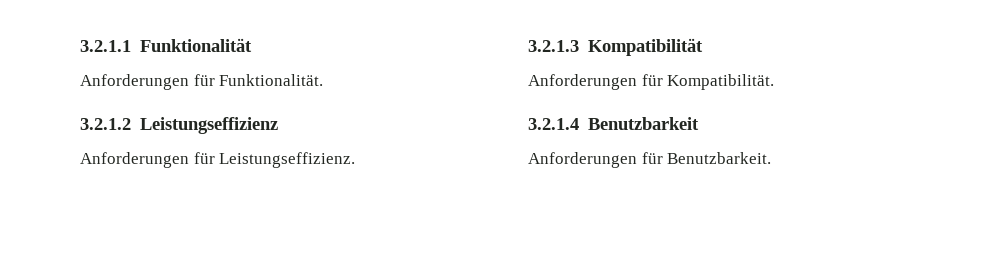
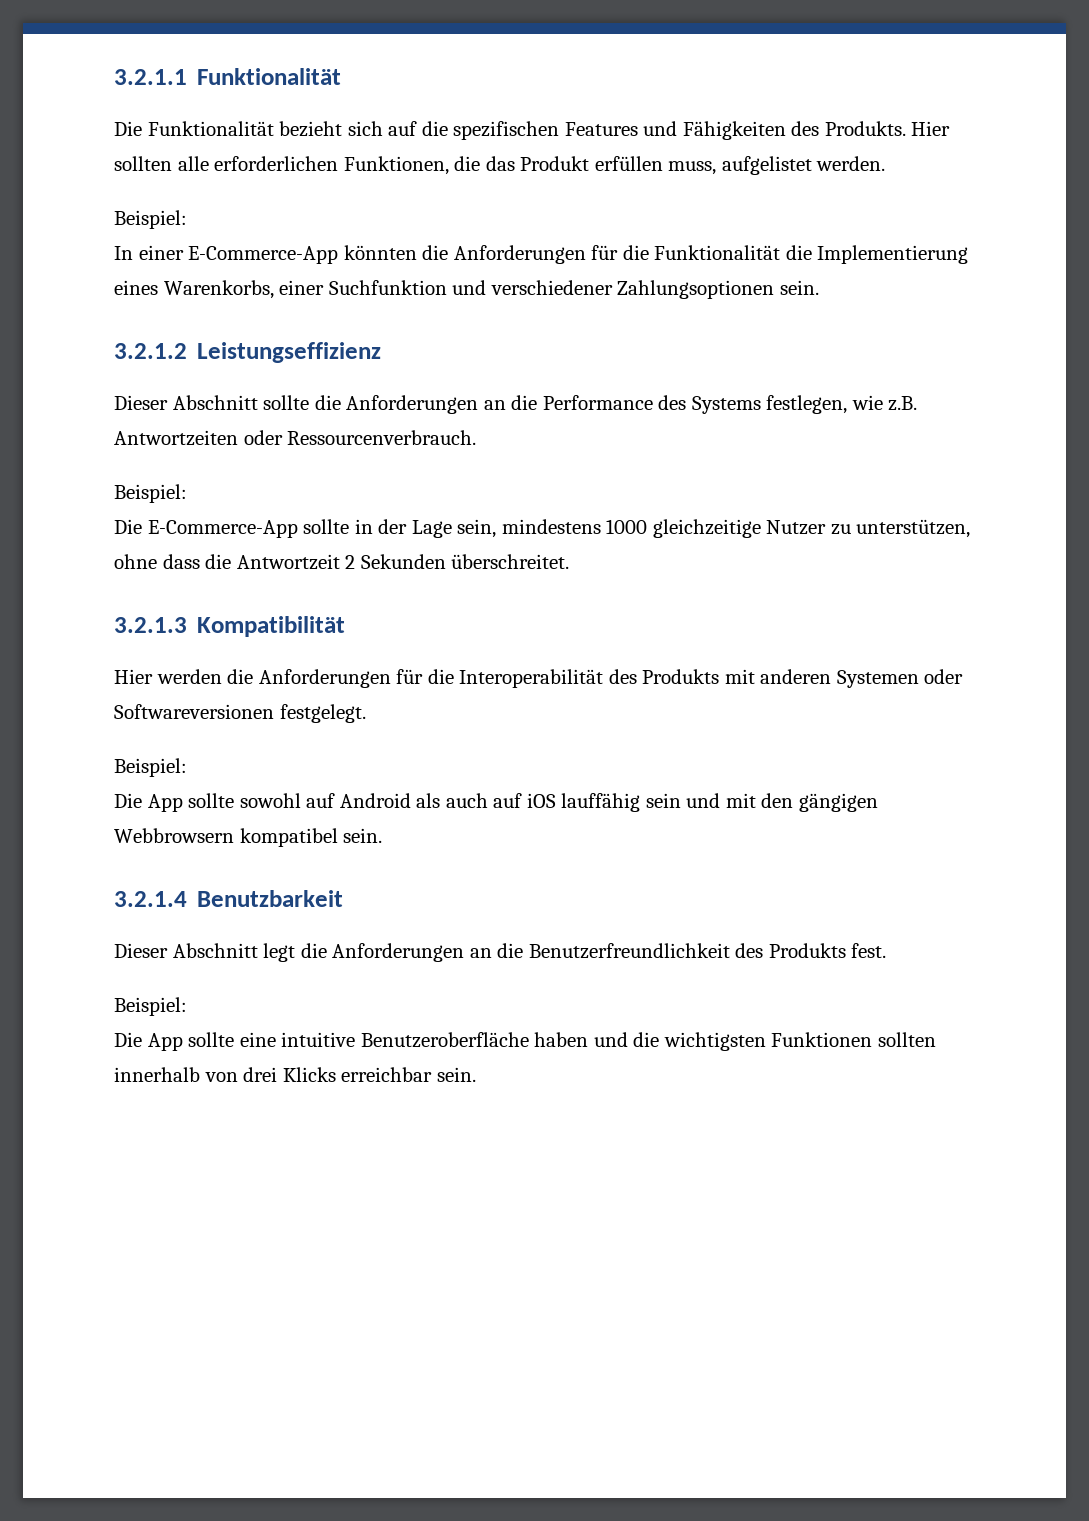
- Anforderungen für Funktionalität.
+ Die Funktionalität bezieht sich auf die spezifischen Features und Fähigkeiten des Produkts. Hier sollten alle erforderlichen Funktionen, die das Produkt erfüllen muss, aufgelistet werden.
+ Beispiel:
+ In einer E-Commerce-App könnten die Anforderungen für die Funktionalität die Implementierung eines Warenkorbs, einer Suchfunktion und verschiedener Zahlungsoptionen sein.
  3.2.1.2 Leistungseffizienz
- Anforderungen für Leistungseffizienz.
+ Dieser Abschnitt sollte die Anforderungen an die Performance des Systems festlegen, wie z.B. Antwortzeiten oder Ressourcenverbrauch.
+ Beispiel:
+ Die E-Commerce-App sollte in der Lage sein, mindestens 1000 gleichzeitige Nutzer zu unterstützen, ohne dass die Antwortzeit 2 Sekunden überschreitet.
  3.2.1.3 Kompatibilität
- Anforderungen für Kompatibilität.
+ Hier werden die Anforderungen für die Interoperabilität des Produkts mit anderen Systemen oder Softwareversionen festgelegt.
+ Beispiel:
+ Die App sollte sowohl auf Android als auch auf iOS lauffähig sein und mit den gängigen Webbrowsern kompatibel sein.
  3.2.1.4 Benutzbarkeit
- Anforderungen für Benutzbarkeit.
+ Dieser Abschnitt legt die Anforderungen an die Benutzerfreundlichkeit des Produkts fest.
+ Beispiel:
+ Die App sollte eine intuitive Benutzeroberfläche haben und die wichtigsten Funktionen sollten innerhalb von drei Klicks erreichbar sein.

